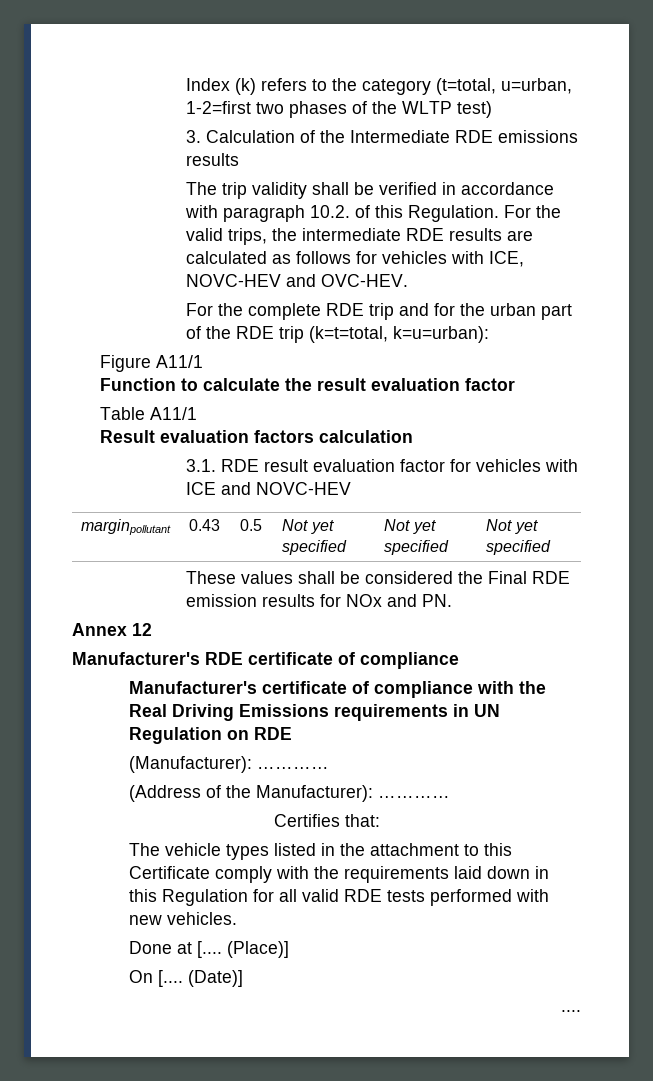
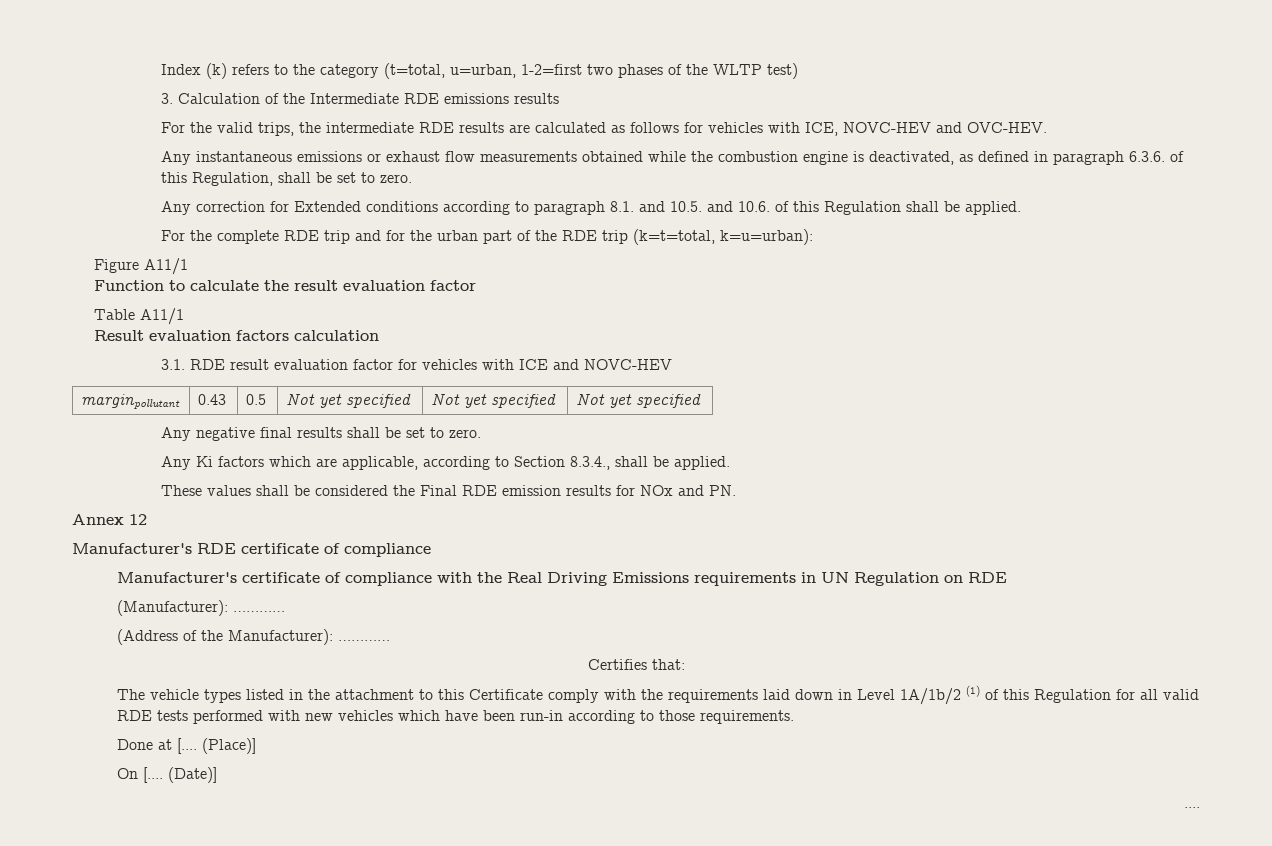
- The trip validity shall be verified in accordance with paragraph 10.2. of this Regulation.
+ Any instantaneous emissions or exhaust flow measurements obtained while the combustion engine is deactivated, as defined in paragraph 6.3.6. of this Regulation, shall be set to zero.
+ Any correction for Extended conditions according to paragraph 8.1. and 10.5. and 10.6. of this Regulation shall be applied.
+ Any negative final results shall be set to zero.
+ Any Ki factors which are applicable, according to Section 8.3.4., shall be applied.
- The vehicle types listed in the attachment to this Certificate comply with the requirements laid down in this Regulation for all valid RDE tests performed with new vehicles.
+ The vehicle types listed in the attachment to this Certificate comply with the requirements laid down in Level 1A/1b/2 (1) of this Regulation for all valid RDE tests performed with new vehicles which have been run-in according to those requirements.

